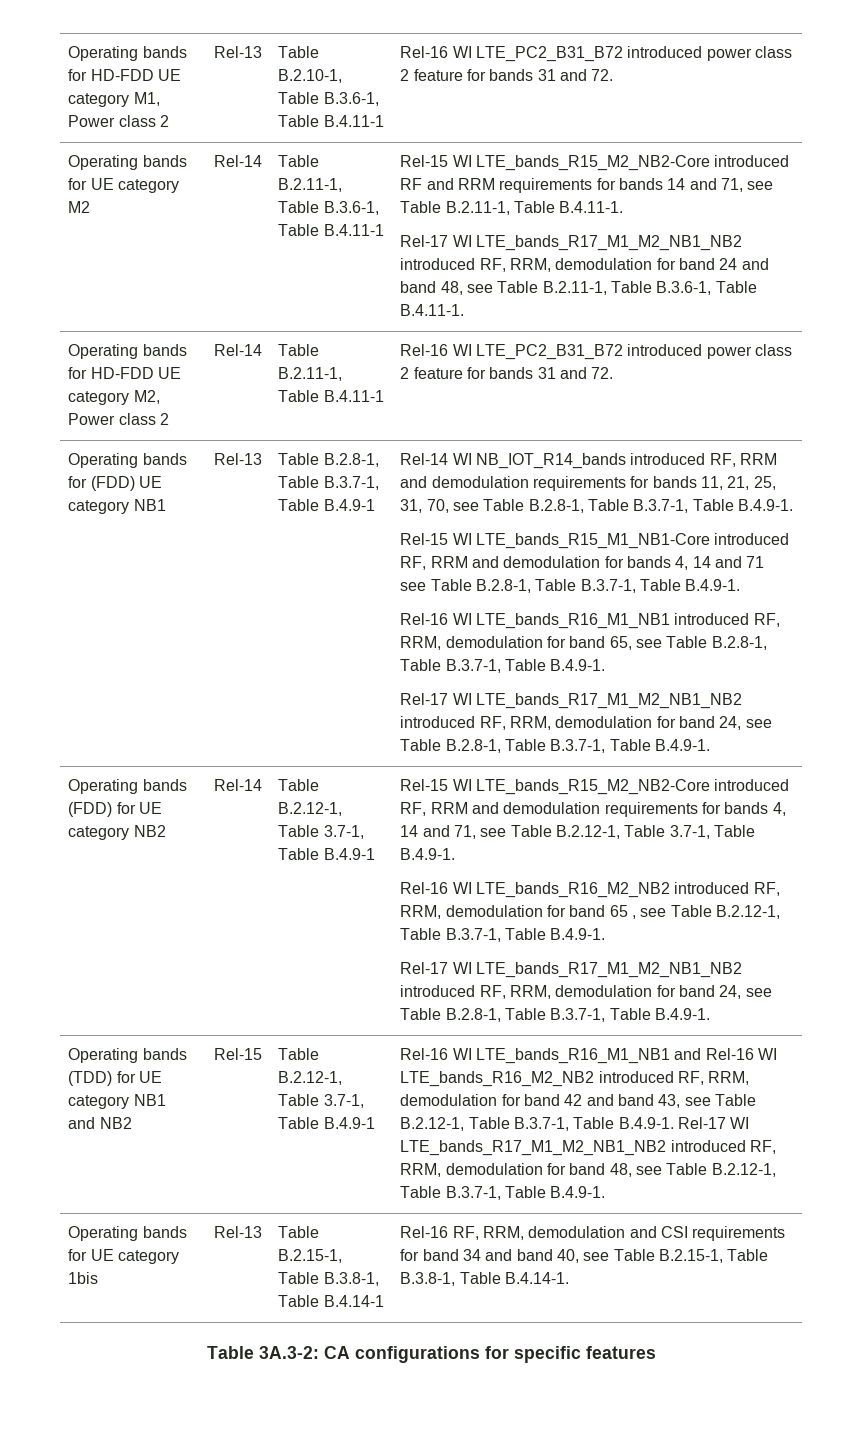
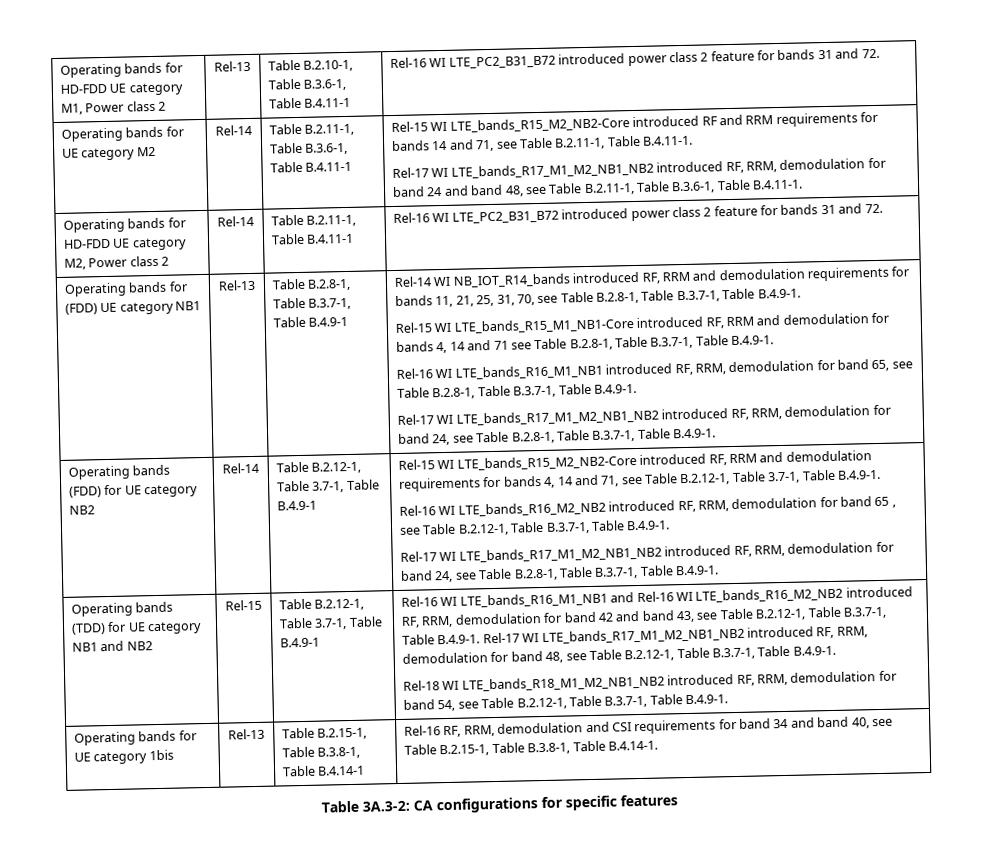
+ Rel-18 WI LTE_bands_R18_M1_M2_NB1_NB2 introduced RF, RRM, demodulation for band 54, see Table B.2.12-1, Table B.3.7-1, Table B.4.9-1.

